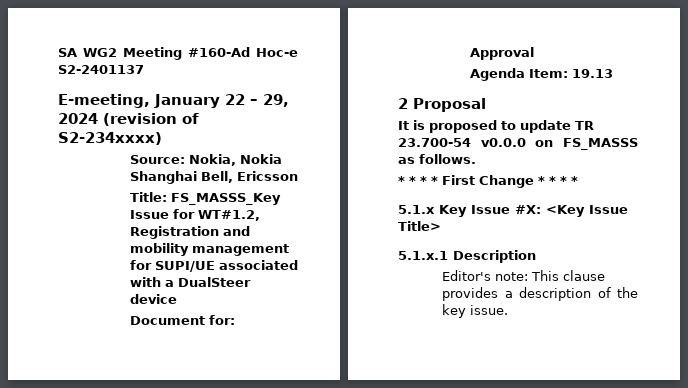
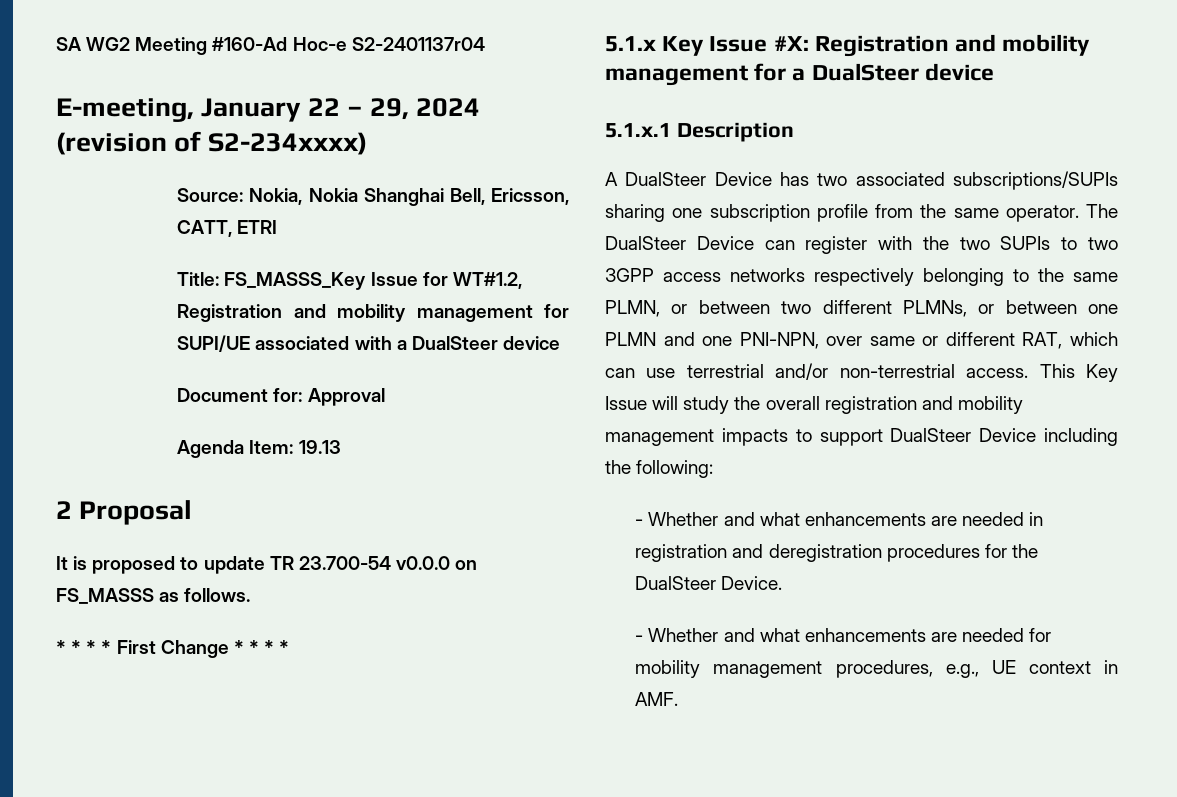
- SA WG2 Meeting #160-Ad Hoc-e S2-2401137
+ SA WG2 Meeting #160-Ad Hoc-e S2-2401137r04
- Source: Nokia, Nokia Shanghai Bell, Ericsson
+ Source: Nokia, Nokia Shanghai Bell, Ericsson, CATT, ETRI
- 5.1.x Key Issue #X: <Key Issue Title>
+ 5.1.x Key Issue #X: Registration and mobility management for a DualSteer device
  5.1.x.1 Description
- Editor's note: This clause provides a description of the key issue.
+ A DualSteer Device has two associated subscriptions/SUPIs sharing one subscription profile from the same operator. The DualSteer Device can register with the two SUPIs to two 3GPP access networks respectively belonging to the same PLMN, or between two different PLMNs, or between one PLMN and one PNI-NPN, over same or different RAT, which can use terrestrial and/or non-terrestrial access. This Key Issue will study the overall registration and mobility management impacts to support DualSteer Device including the following:
+ - Whether and what enhancements are needed in registration and deregistration procedures for the DualSteer Device.
+ - Whether and what enhancements are needed for mobility management procedures, e.g., UE context in AMF.

